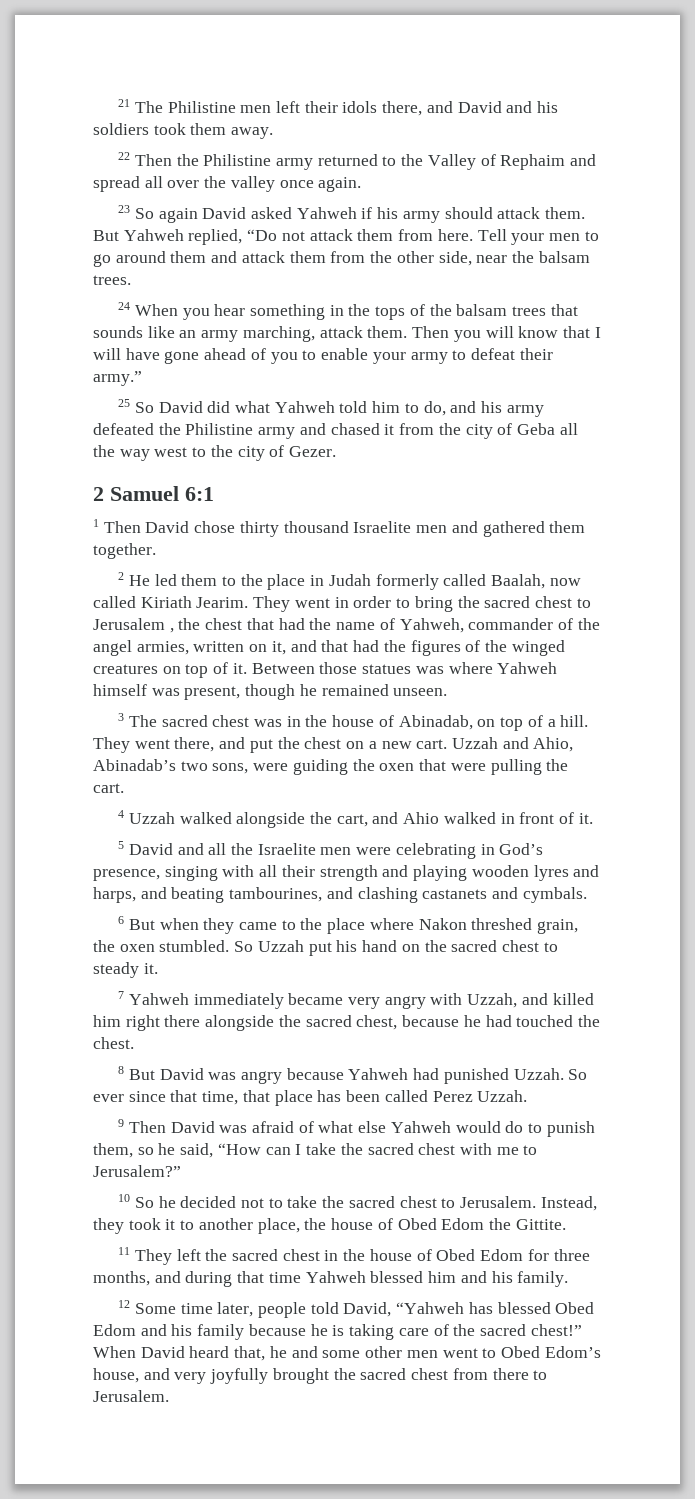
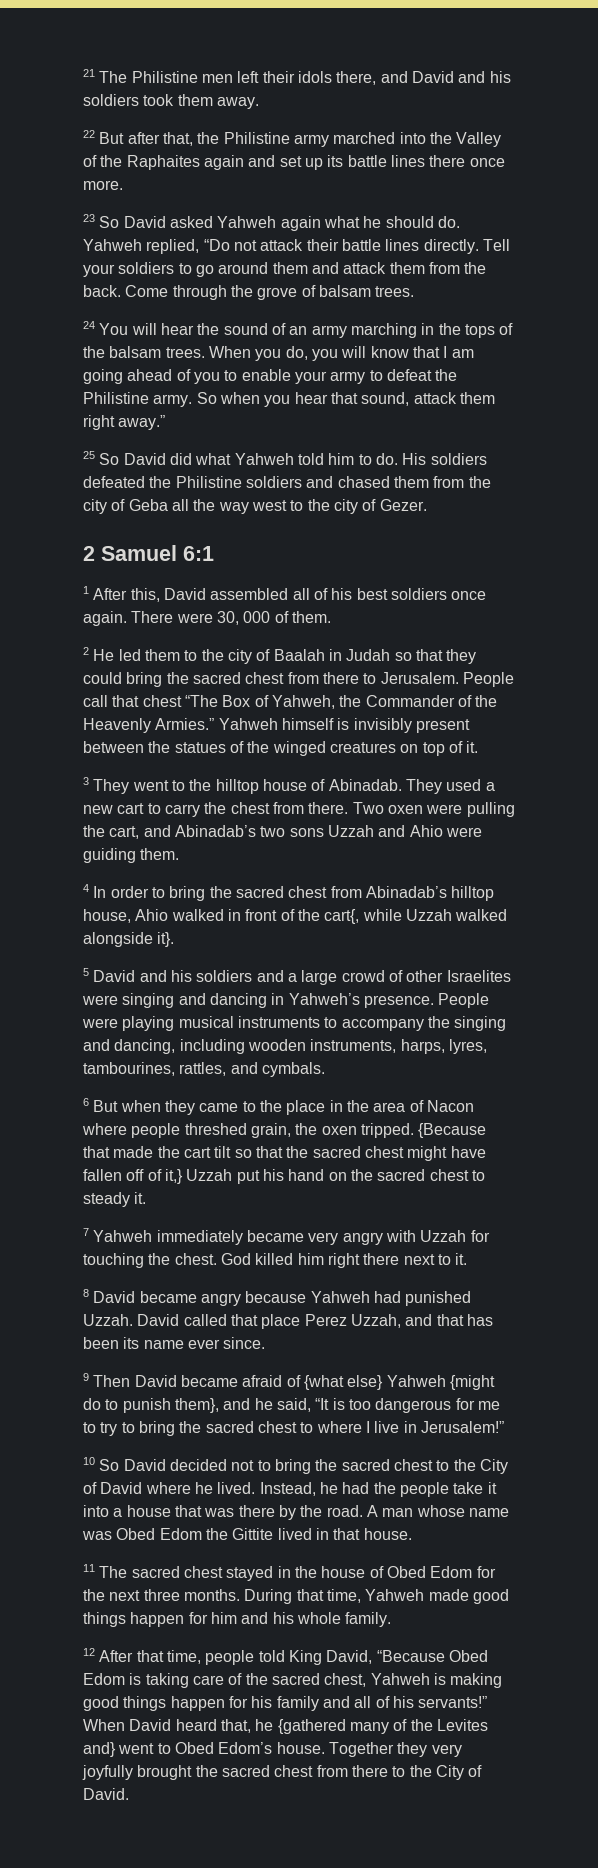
- 22 Then the Philistine army returned to the Valley of Rephaim and spread all over the valley once again.
+ 22 But after that, the Philistine army marched into the Valley of the Raphaites again and set up its battle lines there once more.
- 23 So again David asked Yahweh if his army should attack them. But Yahweh replied, “Do not attack them from here.
+ 23 So David asked Yahweh again what he should do. Yahweh replied, “Do not attack their battle lines directly.
- Tell your men to go around them and attack them from the other side, near the balsam trees.
- 24 When you hear something in the tops of the balsam trees that sounds like an army marching, attack them. Then you will know that I will have gone ahead of you to enable your army to defeat their army.”
+ Tell your soldiers to go around them and attack them from the back. Come through the grove of balsam trees.
+ 24 You will hear the sound of an army marching in the tops of the balsam trees. When you do, you will know that I am going ahead of you to enable your army to defeat the Philistine army. So when you hear that sound, attack them right away.”
- 25 So David did what Yahweh told him to do, and his army defeated the Philistine army and chased it from the city of Geba all the way west to the city of Gezer.
+ 25 So David did what Yahweh told him to do. His soldiers defeated the Philistine soldiers and chased them from the city of Geba all the way west to the city of Gezer.
- 1 Then David chose thirty thousand Israelite men and gathered them together.
+ 1 After this, David assembled all of his best soldiers once again. There were 30, 000 of them.
- 2 He led them to the place in Judah formerly called Baalah, now called Kiriath Jearim. They went in order to bring the sacred chest to Jerusalem , the chest that had the name of Yahweh, commander of the angel armies, written on it, and that had the figures of the winged creatures on top of it. Between those statues was where Yahweh himself was present, though he remained unseen.
- 3 The sacred chest was in the house of Abinadab, on top of a hill. They went there, and put the chest on a new cart. Uzzah and Ahio, Abinadab’s two sons, were guiding the oxen that were pulling the cart.
- 4 Uzzah walked alongside the cart, and Ahio walked in front of it.
- 5 David and all the Israelite men were celebrating in God’s presence, singing with all their strength and playing wooden lyres and harps, and beating tambourines, and clashing castanets and cymbals.
+ 2 He led them to the city of Baalah in Judah so that they could bring the sacred chest from there to Jerusalem. People call that chest “The Box of Yahweh, the Commander of the Heavenly Armies.” Yahweh himself is invisibly present between the statues of the winged creatures on top of it.
+ 3 They went to the hilltop house of Abinadab. They used a new cart to carry the chest from there. Two oxen were pulling the cart, and Abinadab’s two sons Uzzah and Ahio were guiding them.
+ 4 In order to bring the sacred chest from Abinadab’s hilltop house, Ahio walked in front of the cart{, while Uzzah walked alongside it}.
+ 5 David and his soldiers and a large crowd of other Israelites were singing and dancing in Yahweh’s presence. People were playing musical instruments to accompany the singing and dancing, including wooden instruments, harps, lyres, tambourines, rattles, and cymbals.
- 6 But when they came to the place where Nakon threshed grain, the oxen stumbled. So Uzzah put his hand on the sacred chest to steady it.
+ 6 But when they came to the place in the area of Nacon where people threshed grain, the oxen tripped. {Because that made the cart tilt so that the sacred chest might have fallen off of it,} Uzzah put his hand on the sacred chest to steady it.
- 7 Yahweh immediately became very angry with Uzzah, and killed him right there alongside the sacred chest, because he had touched the chest.
- 8 But David was angry because Yahweh had punished Uzzah.
+ 7 Yahweh immediately became very angry with Uzzah for touching the chest. God killed him right there next to it.
+ 8 David became angry because Yahweh had punished Uzzah.
- So ever since that time, that place has been called Perez Uzzah.
+ David called that place Perez Uzzah, and that has been its name ever since.
- 9 Then David was afraid of what else Yahweh would do to punish them, so he said, “How can I take the sacred chest with me to Jerusalem?”
- 10 So he decided not to take the sacred chest to Jerusalem. Instead, they took it to another place, the house of Obed Edom the Gittite.
- 11 They left the sacred chest in the house of Obed Edom for three months, and during that time Yahweh blessed him and his family.
+ 9 Then David became afraid of {what else} Yahweh {might do to punish them}, and he said, “It is too dangerous for me to try to bring the sacred chest to where I live in Jerusalem!”
+ 10 So David decided not to bring the sacred chest to the City of David where he lived. Instead, he had the people take it into a house that was there by the road. A man whose name was Obed Edom the Gittite lived in that house.
+ 11 The sacred chest stayed in the house of Obed Edom for the next three months. During that time, Yahweh made good things happen for him and his whole family.
- 12 Some time later, people told David, “Yahweh has blessed Obed Edom and his family because he is taking care of the sacred chest!”
+ 12 After that time, people told King David, “Because Obed Edom is taking care of the sacred chest, Yahweh is making good things happen for his family and all of his servants!”
- When David heard that, he and some other men went to Obed Edom’s house, and very joyfully brought the sacred chest from there to Jerusalem.
+ When David heard that, he {gathered many of the Levites and} went to Obed Edom’s house. Together they very joyfully brought the sacred chest from there to the City of David.

